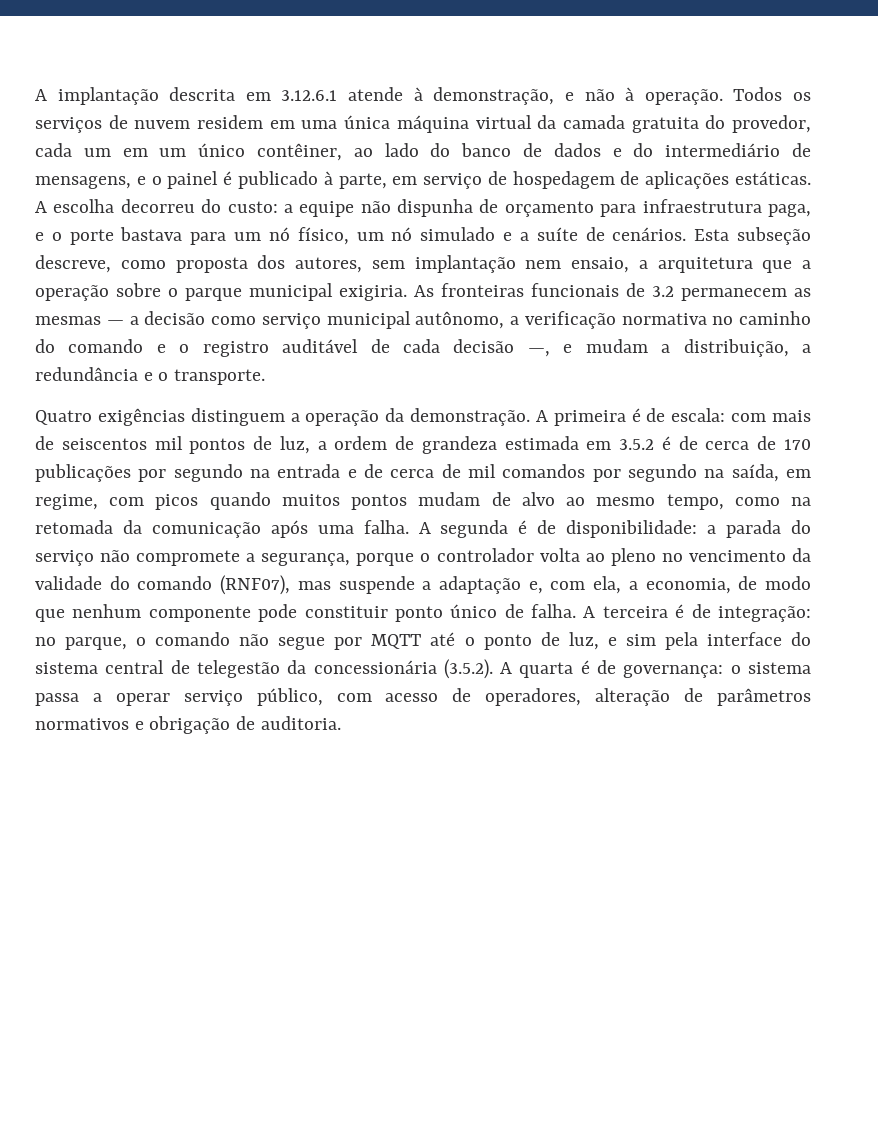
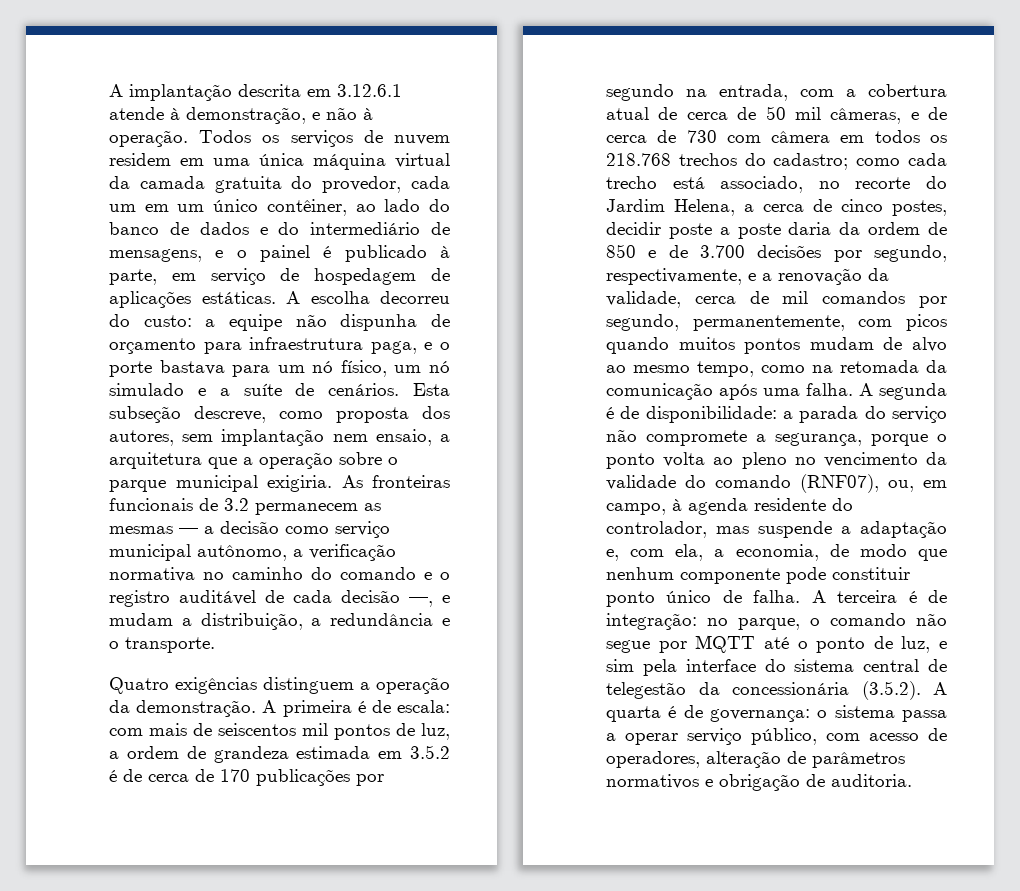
- A primeira é de escala: com mais de seiscentos mil pontos de luz, a ordem de grandeza estimada em 3.5.2 é de cerca de 170 publicações por segundo na entrada e de cerca de mil comandos por segundo na saída, em regime, com picos quando muitos pontos mudam de alvo ao mesmo tempo, como na retomada da comunicação após uma falha.
+ A primeira é de escala: com mais de seiscentos mil pontos de luz, a ordem de grandeza estimada em 3.5.2 é de cerca de 170 publicações por segundo na entrada, com a cobertura atual de cerca de 50 mil câmeras, e de cerca de 730 com câmera em todos os 218.768 trechos do cadastro; como cada trecho está associado, no recorte do Jardim Helena, a cerca de cinco postes, decidir poste a poste daria da ordem de 850 e de 3.700 decisões por segundo, respectivamente, e a renovação da validade, cerca de mil comandos por segundo, permanentemente, com picos quando muitos pontos mudam de alvo ao mesmo tempo, como na retomada da comunicação após uma falha.
- A segunda é de disponibilidade: a parada do serviço não compromete a segurança, porque o controlador volta ao pleno no vencimento da validade do comando (RNF07), mas suspende a adaptação e, com ela, a economia, de modo que nenhum componente pode constituir ponto único de falha.
+ A segunda é de disponibilidade: a parada do serviço não compromete a segurança, porque o ponto volta ao pleno no vencimento da validade do comando (RNF07), ou, em campo, à agenda residente do controlador, mas suspende a adaptação e, com ela, a economia, de modo que nenhum componente pode constituir ponto único de falha.

